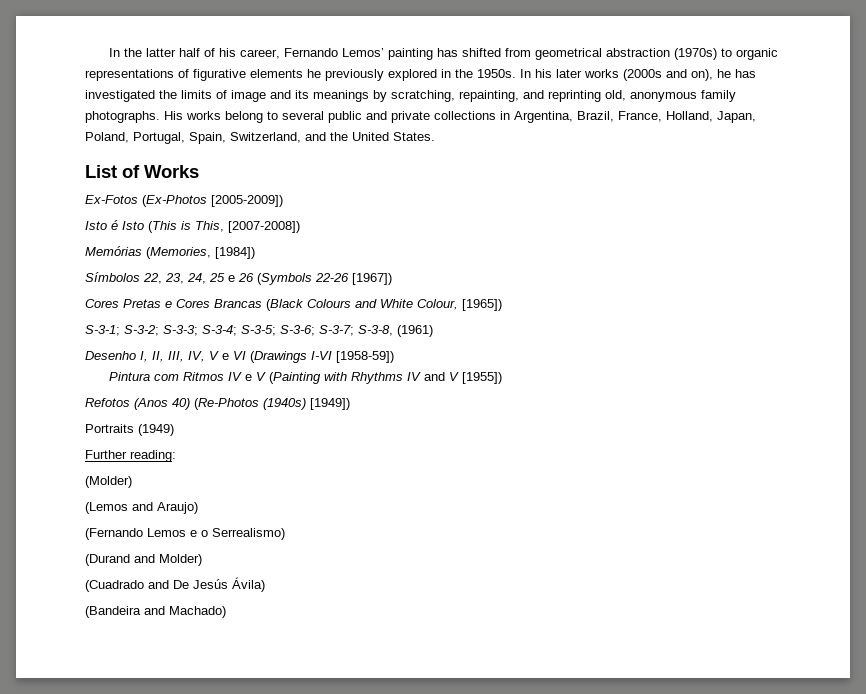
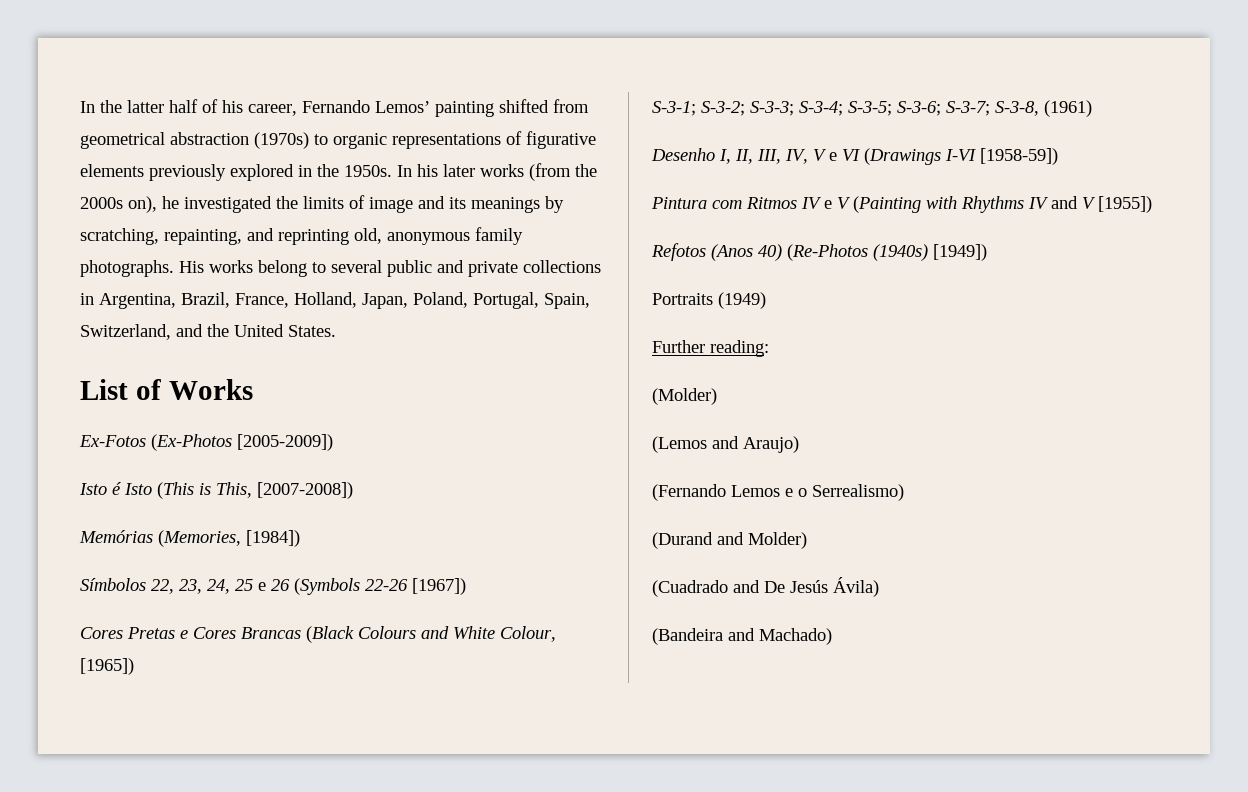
- In the latter half of his career, Fernando Lemos’ painting has shifted from geometrical abstraction (1970s) to organic representations of figurative elements he previously explored in the 1950s.
+ In the latter half of his career, Fernando Lemos’ painting shifted from geometrical abstraction (1970s) to organic representations of figurative elements previously explored in the 1950s.
- In his later works (2000s and on), he has investigated the limits of image and its meanings by scratching, repainting, and reprinting old, anonymous family photographs.
+ In his later works (from the 2000s on), he investigated the limits of image and its meanings by scratching, repainting, and reprinting old, anonymous family photographs.

